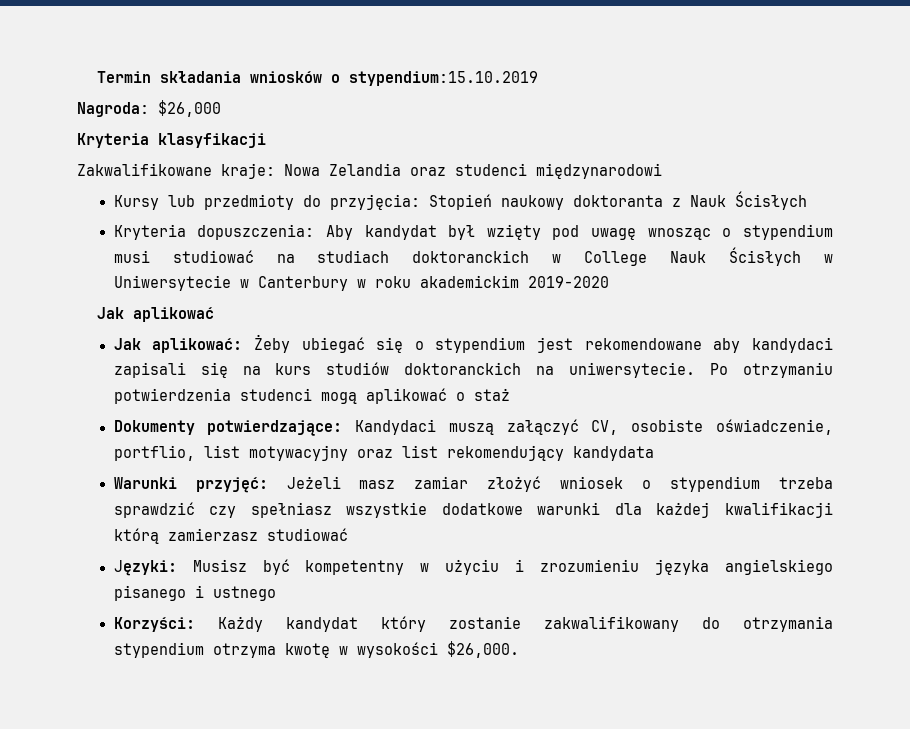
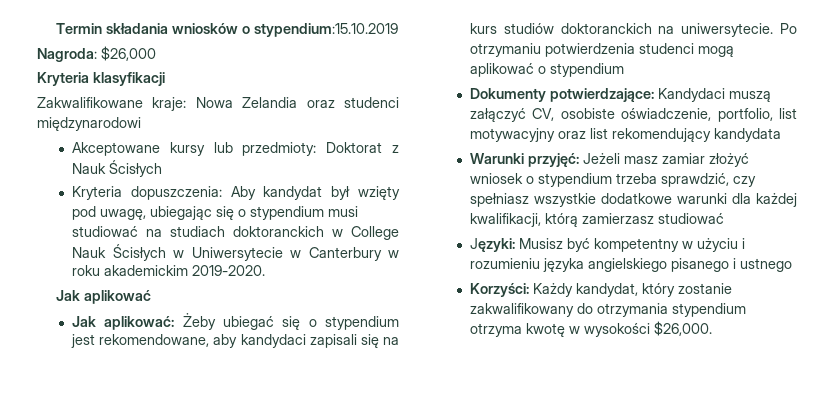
- Kursy lub przedmioty do przyjęcia: Stopień naukowy doktoranta z Nauk Ścisłych
+ Akceptowane kursy lub przedmioty: Doktorat z Nauk Ścisłych
- Kryteria dopuszczenia: Aby kandydat był wzięty pod uwagę wnosząc o stypendium musi studiować na studiach doktoranckich w College Nauk Ścisłych w Uniwersytecie w Canterbury w roku akademickim 2019-2020
+ Kryteria dopuszczenia: Aby kandydat był wzięty pod uwagę, ubiegając się o stypendium musi studiować na studiach doktoranckich w College Nauk Ścisłych w Uniwersytecie w Canterbury w roku akademickim 2019-2020.
- Jak aplikować: Żeby ubiegać się o stypendium jest rekomendowane aby kandydaci zapisali się na kurs studiów doktoranckich na uniwersytecie.
+ Jak aplikować: Żeby ubiegać się o stypendium jest rekomendowane, aby kandydaci zapisali się na kurs studiów doktoranckich na uniwersytecie.
- Po otrzymaniu potwierdzenia studenci mogą aplikować o staż
+ Po otrzymaniu potwierdzenia studenci mogą aplikować o stypendium
- Dokumenty potwierdzające: Kandydaci muszą załączyć CV, osobiste oświadczenie, portflio, list motywacyjny oraz list rekomendujący kandydata
+ Dokumenty potwierdzające: Kandydaci muszą załączyć CV, osobiste oświadczenie, portfolio, list motywacyjny oraz list rekomendujący kandydata
- Warunki przyjęć: Jeżeli masz zamiar złożyć wniosek o stypendium trzeba sprawdzić czy spełniasz wszystkie dodatkowe warunki dla każdej kwalifikacji którą zamierzasz studiować
+ Warunki przyjęć: Jeżeli masz zamiar złożyć wniosek o stypendium trzeba sprawdzić, czy spełniasz wszystkie dodatkowe warunki dla każdej kwalifikacji, którą zamierzasz studiować
- Języki: Musisz być kompetentny w użyciu i zrozumieniu języka angielskiego pisanego i ustnego
+ Języki: Musisz być kompetentny w użyciu i rozumieniu języka angielskiego pisanego i ustnego
- Korzyści: Każdy kandydat który zostanie zakwalifikowany do otrzymania stypendium otrzyma kwotę w wysokości $26,000.
+ Korzyści: Każdy kandydat, który zostanie zakwalifikowany do otrzymania stypendium otrzyma kwotę w wysokości $26,000.

